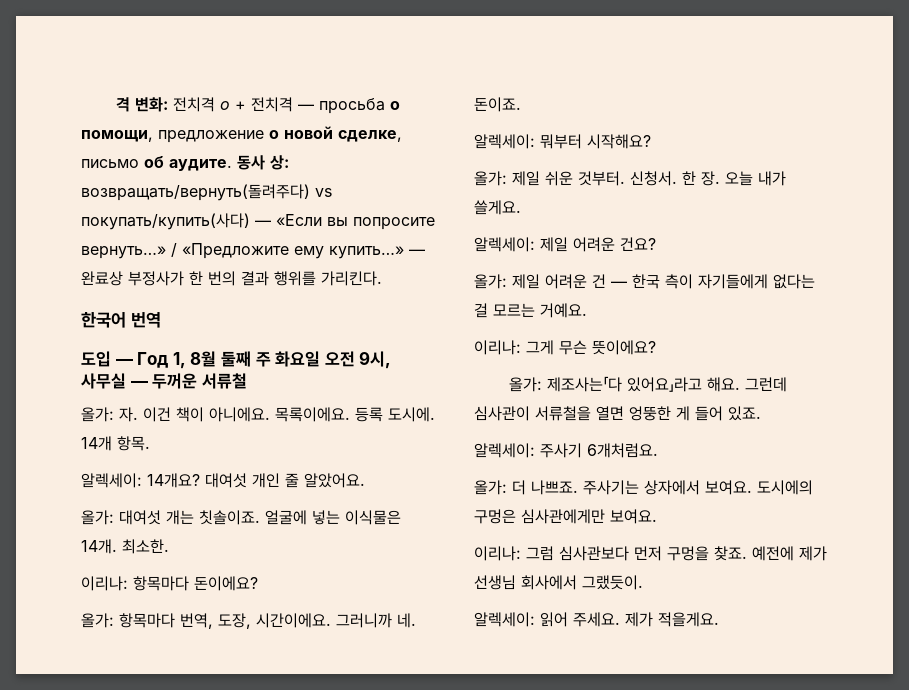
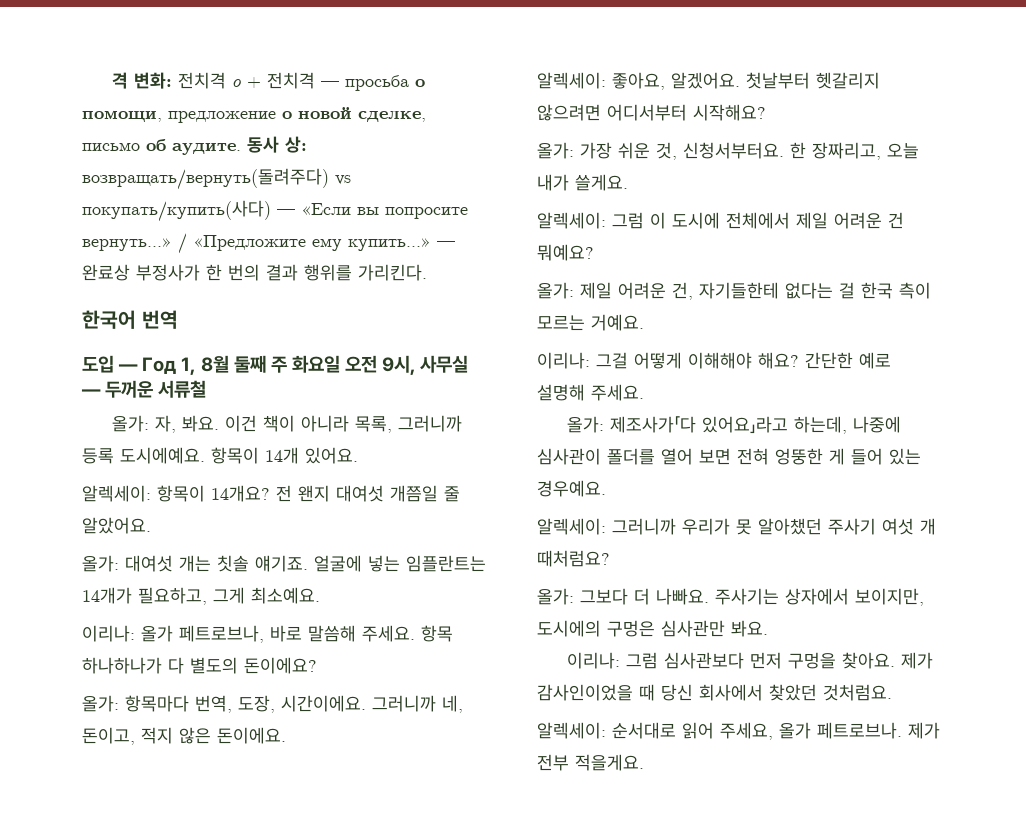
- 올가: 자. 이건 책이 아니에요. 목록이에요. 등록 도시에. 14개 항목.
- 알렉세이: 14개요? 대여섯 개인 줄 알았어요.
+ 올가: 자, 봐요. 이건 책이 아니라 목록, 그러니까 등록 도시에예요. 항목이 14개 있어요.
+ 알렉세이: 항목이 14개요? 전 왠지 대여섯 개쯤일 줄 알았어요.
- 올가: 대여섯 개는 칫솔이죠. 얼굴에 넣는 이식물은 14개. 최소한.
- 이리나: 항목마다 돈이에요?
+ 올가: 대여섯 개는 칫솔 얘기죠. 얼굴에 넣는 임플란트는 14개가 필요하고, 그게 최소예요.
+ 이리나: 올가 페트로브나, 바로 말씀해 주세요. 항목 하나하나가 다 별도의 돈이에요?
- 그러니까 네. 돈이죠.
- 알렉세이: 뭐부터 시작해요?
- 올가: 제일 쉬운 것부터. 신청서. 한 장. 오늘 내가 쓸게요.
- 알렉세이: 제일 어려운 건요?
- 올가: 제일 어려운 건 — 한국 측이 자기들에게 없다는 걸 모르는 거예요.
- 이리나: 그게 무슨 뜻이에요?
- 올가: 제조사는「다 있어요」라고 해요. 그런데 심사관이 서류철을 열면 엉뚱한 게 들어 있죠.
- 알렉세이: 주사기 6개처럼요.
- 올가: 더 나쁘죠.
+ 그러니까 네, 돈이고, 적지 않은 돈이에요.
+ 알렉세이: 좋아요, 알겠어요. 첫날부터 헷갈리지 않으려면 어디서부터 시작해요?
+ 올가: 가장 쉬운 것, 신청서부터요. 한 장짜리고, 오늘 내가 쓸게요.
+ 알렉세이: 그럼 이 도시에 전체에서 제일 어려운 건 뭐예요?
+ 올가: 제일 어려운 건, 자기들한테 없다는 걸 한국 측이 모르는 거예요.
+ 이리나: 그걸 어떻게 이해해야 해요? 간단한 예로 설명해 주세요.
+ 올가: 제조사가「다 있어요」라고 하는데, 나중에 심사관이 폴더를 열어 보면 전혀 엉뚱한 게 들어 있는 경우예요.
+ 알렉세이: 그러니까 우리가 못 알아챘던 주사기 여섯 개 때처럼요?
+ 올가: 그보다 더 나빠요.
- 주사기는 상자에서 보여요. 도시에의 구멍은 심사관에게만 보여요.
+ 주사기는 상자에서 보이지만, 도시에의 구멍은 심사관만 봐요.
- 이리나: 그럼 심사관보다 먼저 구멍을 찾죠. 예전에 제가 선생님 회사에서 그랬듯이.
- 알렉세이: 읽어 주세요. 제가 적을게요.
+ 이리나: 그럼 심사관보다 먼저 구멍을 찾아요. 제가 감사인이었을 때 당신 회사에서 찾았던 것처럼요.
+ 알렉세이: 순서대로 읽어 주세요, 올가 페트로브나. 제가 전부 적을게요.

